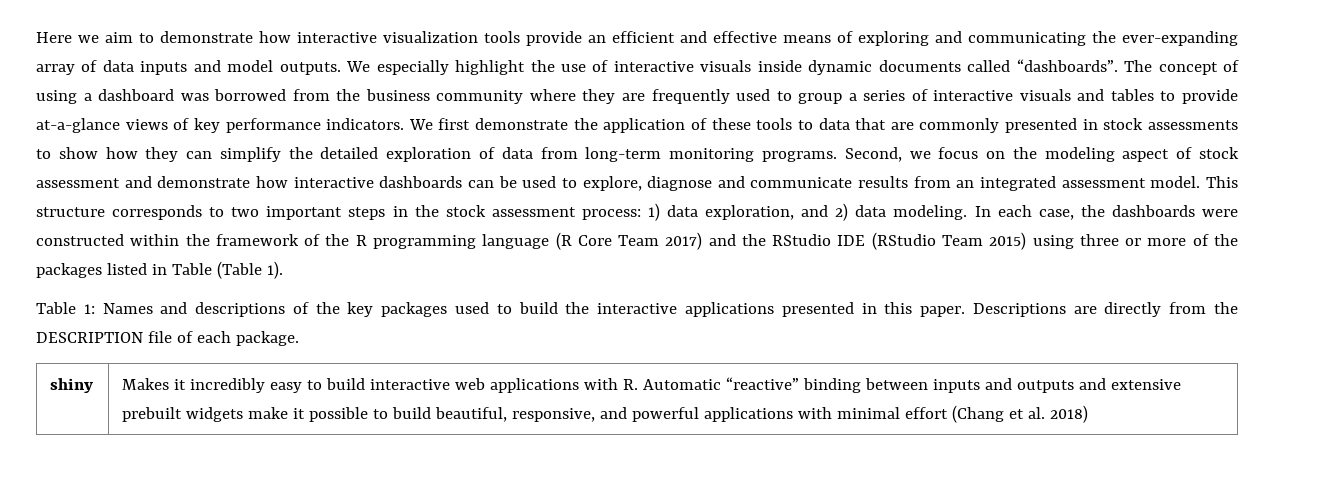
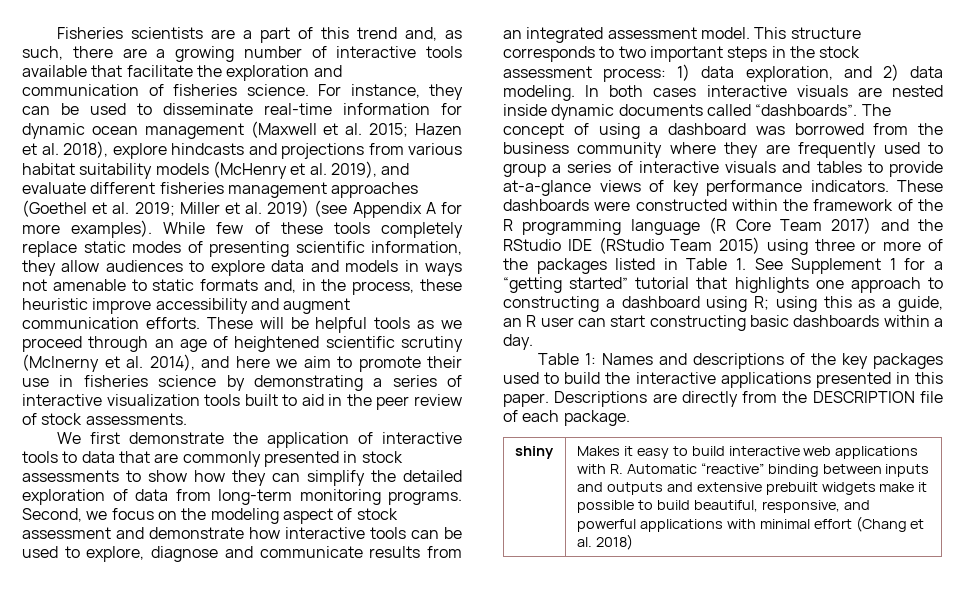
- Here we aim to demonstrate how interactive visualization tools provide an efficient and effective means of exploring and communicating the ever-expanding array of data inputs and model outputs. We especially highlight the use of interactive visuals inside dynamic documents called “dashboards”.
+ Fisheries scientists are a part of this trend and, as such, there are a growing number of interactive tools available that facilitate the exploration and communication of fisheries science. For instance, they can be used to disseminate real-time information for dynamic ocean management (Maxwell et al. 2015; Hazen et al. 2018), explore hindcasts and projections from various habitat suitability models (McHenry et al. 2019), and evaluate different fisheries management approaches (Goethel et al. 2019; Miller et al. 2019) (see Appendix A for more examples). While few of these tools completely replace static modes of presenting scientific information, they allow audiences to explore data and models in ways not amenable to static formats and, in the process, these heuristic improve accessibility and augment communication efforts. These will be helpful tools as we proceed through an age of heightened scientific scrutiny (McInerny et al. 2014), and here we aim to promote their use in fisheries science by demonstrating a series of interactive visualization tools built to aid in the peer review of stock assessments.
+ We first demonstrate the application of interactive tools to data that are commonly presented in stock assessments to show how they can simplify the detailed exploration of data from long-term monitoring programs. Second, we focus on the modeling aspect of stock assessment and demonstrate how interactive tools can be used to explore, diagnose and communicate results from an integrated assessment model. This structure corresponds to two important steps in the stock assessment process: 1) data exploration, and 2) data modeling. In both cases interactive visuals are nested inside dynamic documents called “dashboards”.
- We first demonstrate the application of these tools to data that are commonly presented in stock assessments to show how they can simplify the detailed exploration of data from long-term monitoring programs. Second, we focus on the modeling aspect of stock assessment and demonstrate how interactive dashboards can be used to explore, diagnose and communicate results from an integrated assessment model. This structure corresponds to two important steps in the stock assessment process: 1) data exploration, and 2) data modeling. In each case, the dashboards were constructed within the framework of the R programming language (R Core Team 2017) and the RStudio IDE (RStudio Team 2015) using three or more of the packages listed in Table (Table 1).
+ These dashboards were constructed within the framework of the R programming language (R Core Team 2017) and the RStudio IDE (RStudio Team 2015) using three or more of the packages listed in Table 1. See Supplement 1 for a “getting started” tutorial that highlights one approach to constructing a dashboard using R; using this as a guide, an R user can start constructing basic dashboards within a day.
- shiny | Makes it incredibly easy to build interactive web applications with R. Automatic “reactive” binding between inputs and outputs and extensive prebuilt widgets make it possible to build beautiful, responsive, and powerful applications with minimal effort (Chang et al. 2018)
+ shiny | Makes it easy to build interactive web applications with R. Automatic “reactive” binding between inputs and outputs and extensive prebuilt widgets make it possible to build beautiful, responsive, and powerful applications with minimal effort (Chang et al. 2018)

